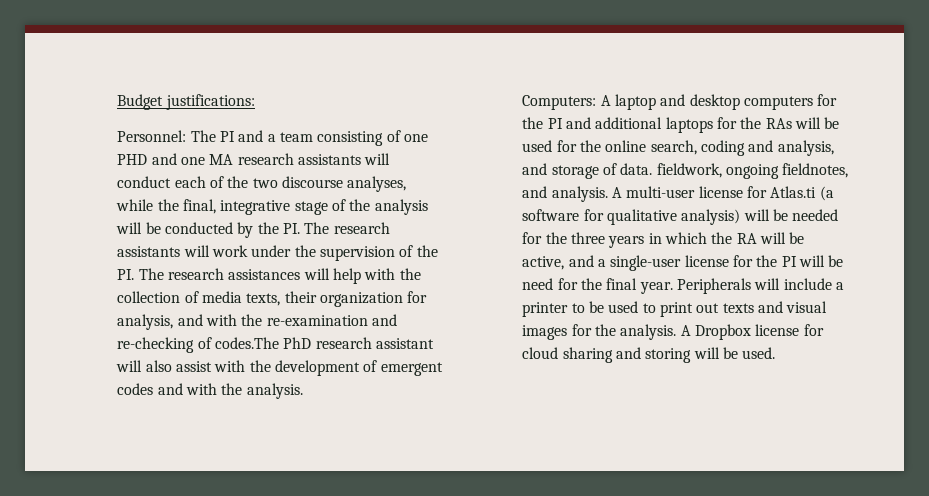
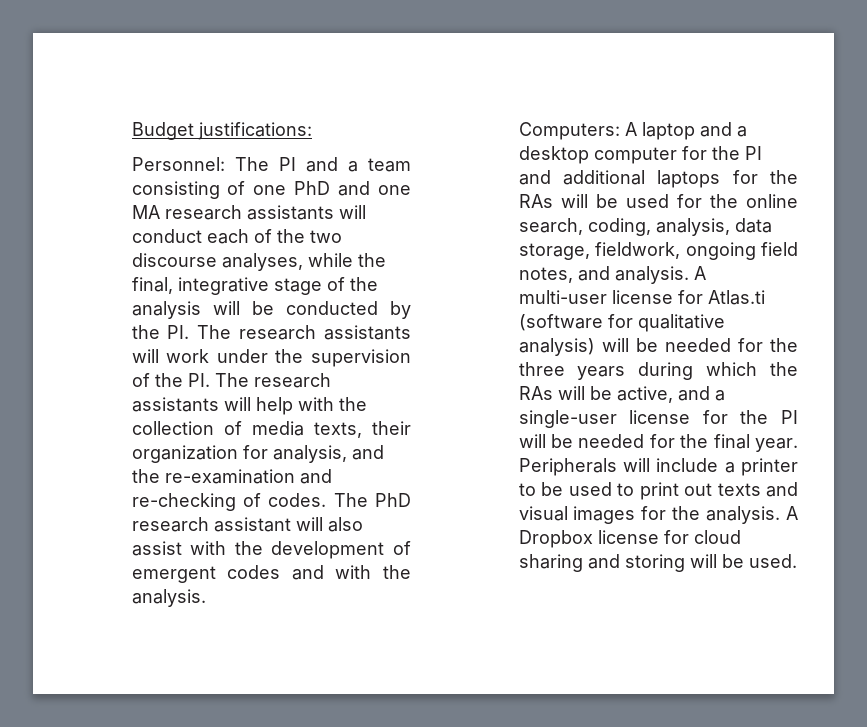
- The PI and a team consisting of one PHD and one MA research assistants will conduct each of the two discourse analyses, while the final, integrative stage of the analysis will be conducted by the PI. The research assistants will work under the supervision of the PI. The research assistances will help with the collection of media texts, their organization for analysis, and with the re-examination and re-checking of codes.The PhD research assistant will also assist with the development of emergent codes and with the analysis.
+ The PI and a team consisting of one PhD and one MA research assistants will conduct each of the two discourse analyses, while the final, integrative stage of the analysis will be conducted by the PI. The research assistants will work under the supervision of the PI. The research assistants will help with the collection of media texts, their organization for analysis, and the re-examination and re-checking of codes. The PhD research assistant will also assist with the development of emergent codes and with the analysis.
- Computers: A laptop and desktop computers for the PI and additional laptops for the RAs will be used for the online search, coding and analysis, and storage of data. fieldwork, ongoing fieldnotes, and analysis.
+ Computers: A laptop and a desktop computer for the PI and additional laptops for the RAs will be used for the online search, coding, analysis, data storage, fieldwork, ongoing field notes, and analysis.
- A multi-user license for Atlas.ti (a software for qualitative analysis) will be needed for the three years in which the RA will be active, and a single-user license for the PI will be need for the final year.
+ A multi-user license for Atlas.ti (software for qualitative analysis) will be needed for the three years during which the RAs will be active, and a single-user license for the PI will be needed for the final year.

